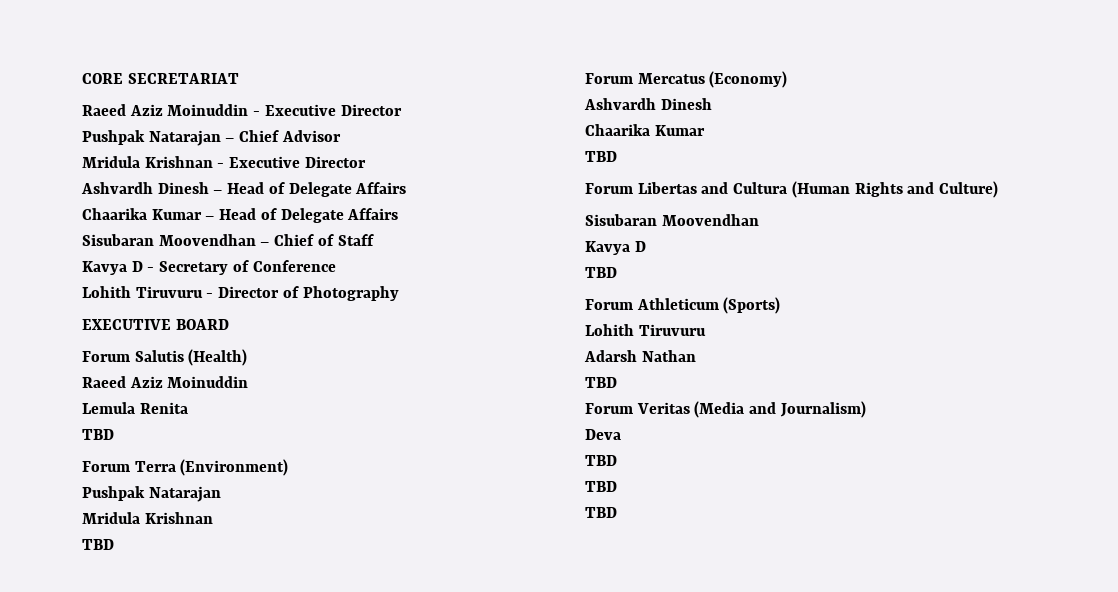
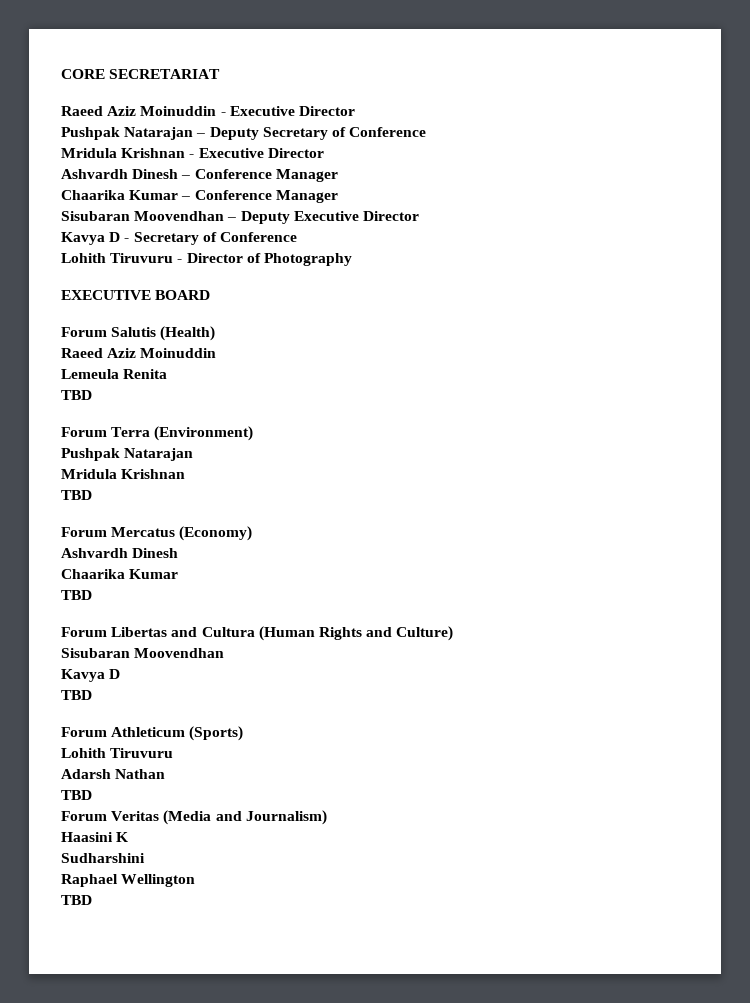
- Pushpak Natarajan – Chief Advisor
+ Pushpak Natarajan – Deputy Secretary of Conference
- Ashvardh Dinesh – Head of Delegate Affairs
+ Ashvardh Dinesh – Conference Manager
- Chaarika Kumar – Head of Delegate Affairs
+ Chaarika Kumar – Conference Manager
- Sisubaran Moovendhan – Chief of Staff
+ Sisubaran Moovendhan – Deputy Executive Director
- Lemula Renita
+ Lemeula Renita
- Deva
- TBD
- TBD
+ Haasini K
+ Sudharshini
+ Raphael Wellington

